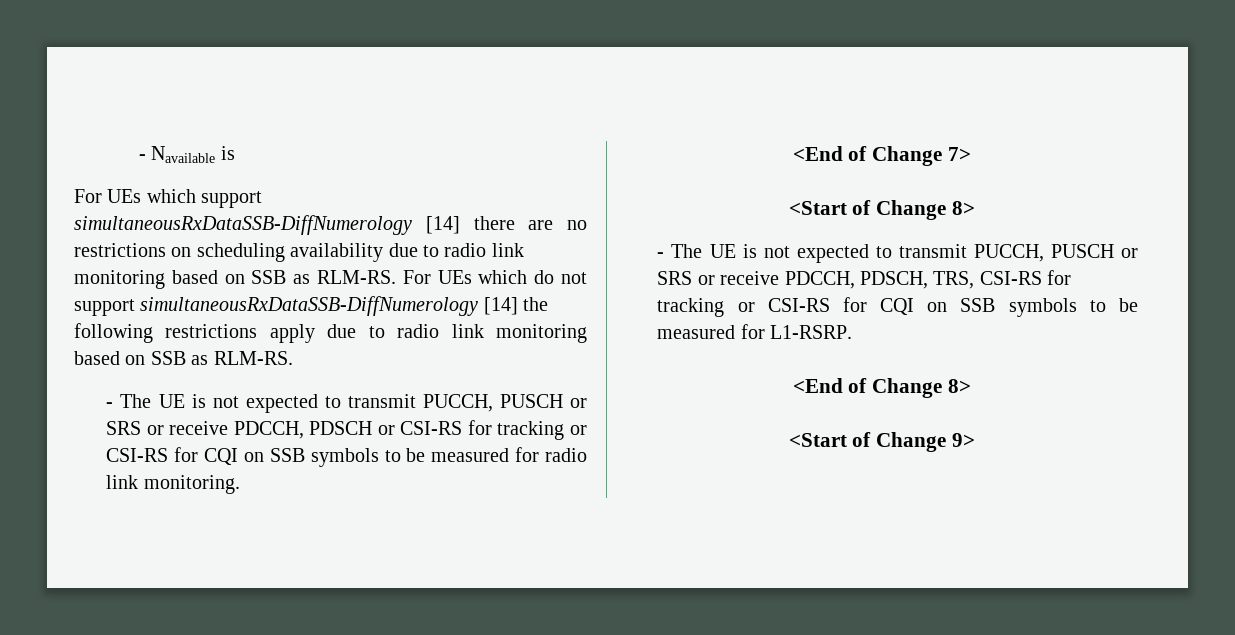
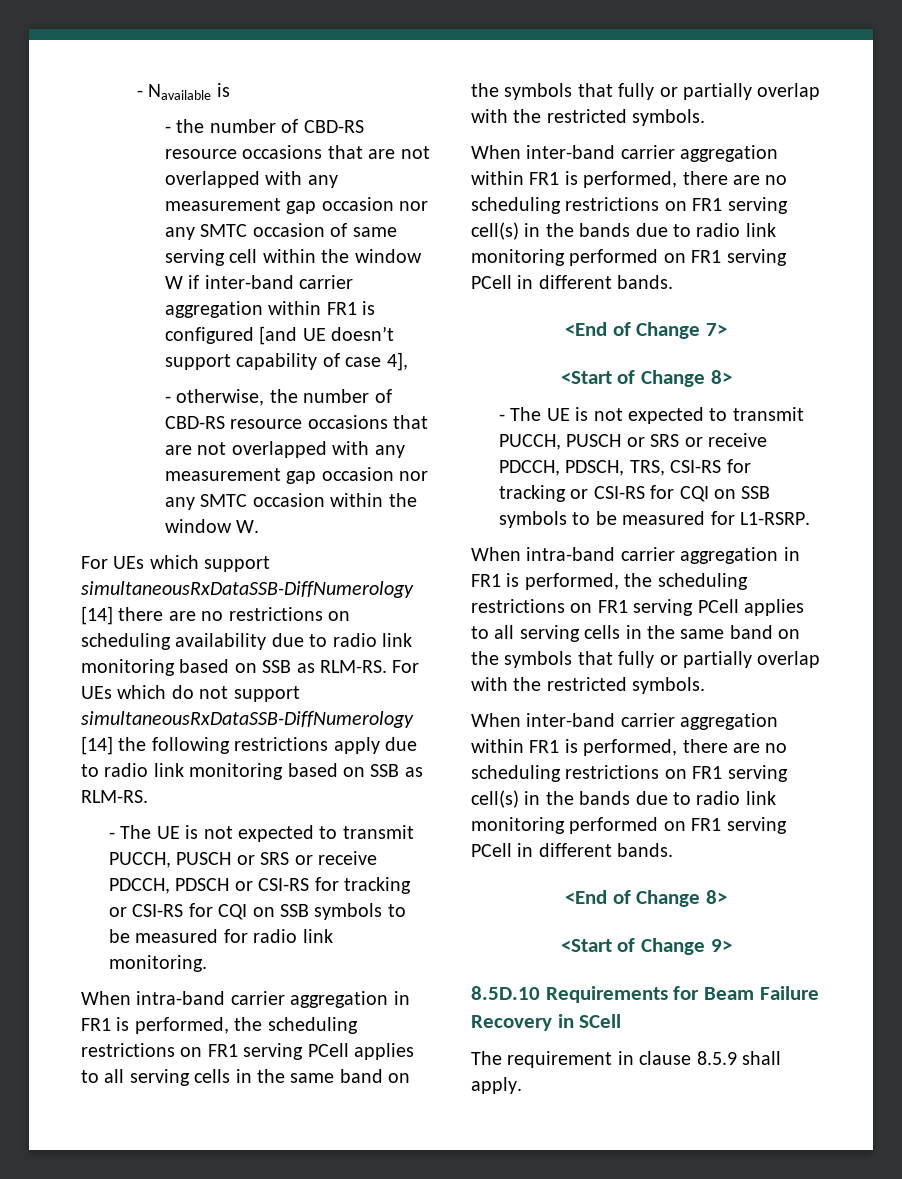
+ - the number of CBD-RS resource occasions that are not overlapped with any measurement gap occasion nor any SMTC occasion of same serving cell within the window W if inter-band carrier aggregation within FR1 is configured [and UE doesn’t support capability of case 4],
+ - otherwise, the number of CBD-RS resource occasions that are not overlapped with any measurement gap occasion nor any SMTC occasion within the window W.
  - The UE is not expected to transmit PUCCH, PUSCH or SRS or receive PDCCH, PDSCH or CSI-RS for tracking or CSI-RS for CQI on SSB symbols to be measured for radio link monitoring.
+ When intra-band carrier aggregation in FR1 is performed, the scheduling restrictions on FR1 serving PCell applies to all serving cells in the same band on the symbols that fully or partially overlap with the restricted symbols.
+ When inter-band carrier aggregation within FR1 is performed, there are no scheduling restrictions on FR1 serving cell(s) in the bands due to radio link monitoring performed on FR1 serving PCell in different bands.
  - The UE is not expected to transmit PUCCH, PUSCH or SRS or receive PDCCH, PDSCH, TRS, CSI-RS for tracking or CSI-RS for CQI on SSB symbols to be measured for L1-RSRP.
+ When intra-band carrier aggregation in FR1 is performed, the scheduling restrictions on FR1 serving PCell applies to all serving cells in the same band on the symbols that fully or partially overlap with the restricted symbols.
+ When inter-band carrier aggregation within FR1 is performed, there are no scheduling restrictions on FR1 serving cell(s) in the bands due to radio link monitoring performed on FR1 serving PCell in different bands.
+ 8.5D.10 Requirements for Beam Failure Recovery in SCell
+ The requirement in clause 8.5.9 shall apply.

